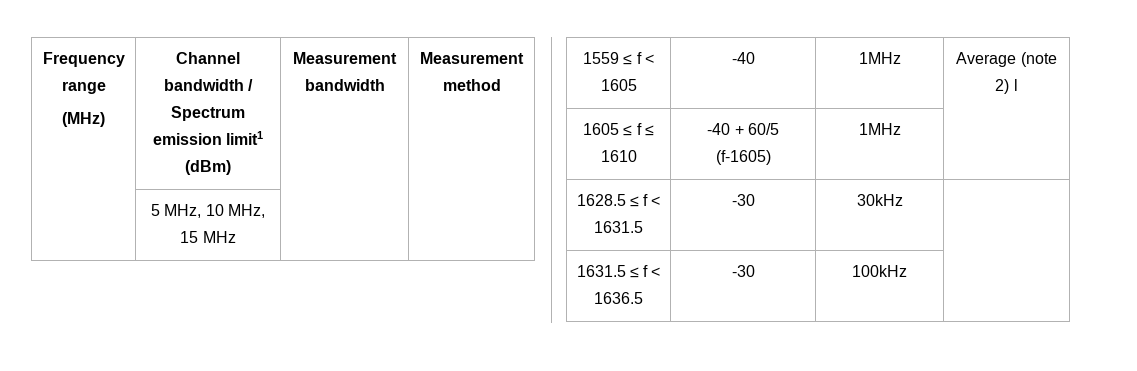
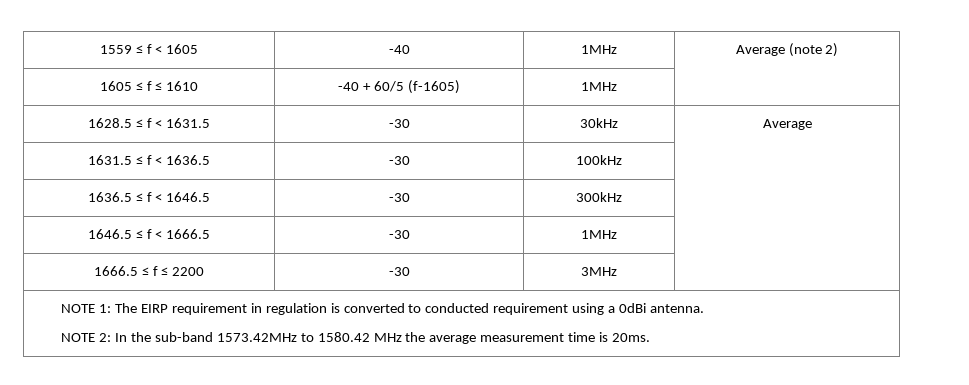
- Frequency range
- (MHz) | Channel bandwidth / Spectrum emission limit1 (dBm) | Measurement bandwidth | Measurement method
- | 5 MHz, 10 MHz, 15 MHz | |
- 1559 ≤ f < 1605 | -40 | 1MHz | Average (note 2) l
+ 1559 ≤ f < 1605 | -40 | 1MHz | Average (note 2)
- 1628.5 ≤ f < 1631.5 | -30 | 30kHz |
+ 1628.5 ≤ f < 1631.5 | -30 | 30kHz | Average
+ 1636.5 ≤ f < 1646.5 | -30 | 300kHz |
+ 1646.5 ≤ f < 1666.5 | -30 | 1MHz |
+ 1666.5 ≤ f ≤ 2200 | -30 | 3MHz |
+ NOTE 1: The EIRP requirement in regulation is converted to conducted requirement using a 0dBi antenna.
+ NOTE 2: In the sub-band 1573.42MHz to 1580.42 MHz the average measurement time is 20ms.

